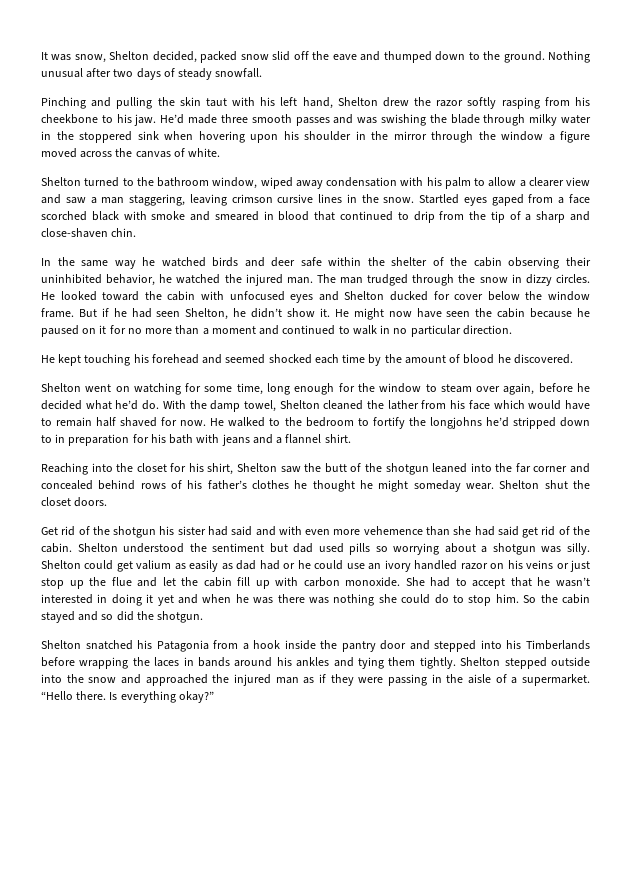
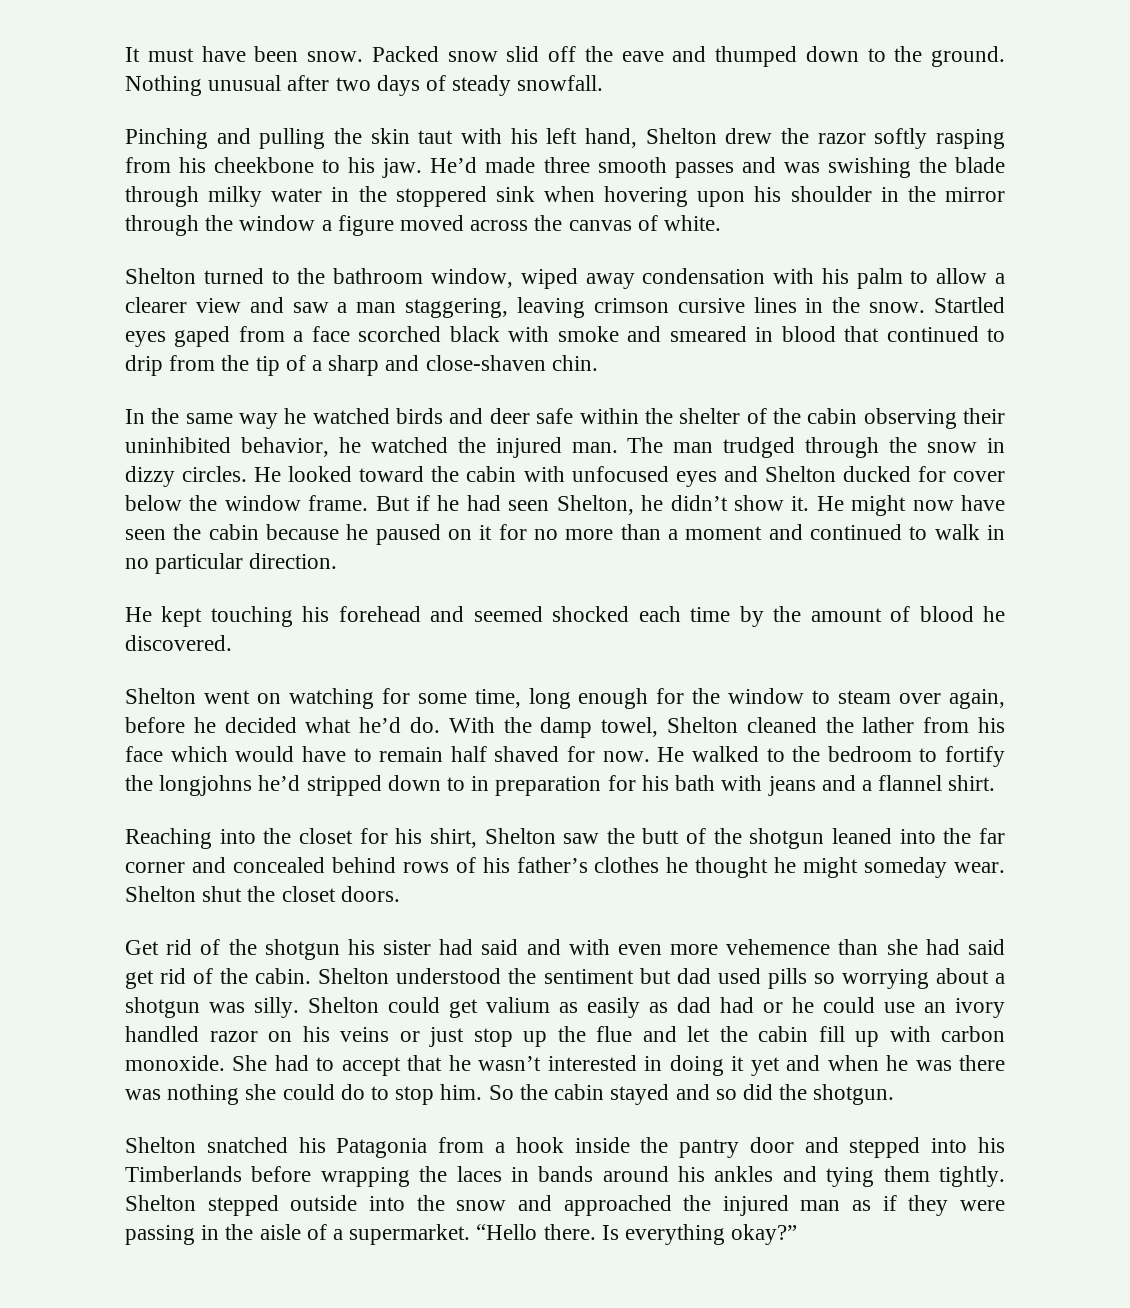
- It was snow, Shelton decided, packed snow slid off the eave and thumped down to the ground.
+ It must have been snow. Packed snow slid off the eave and thumped down to the ground.

